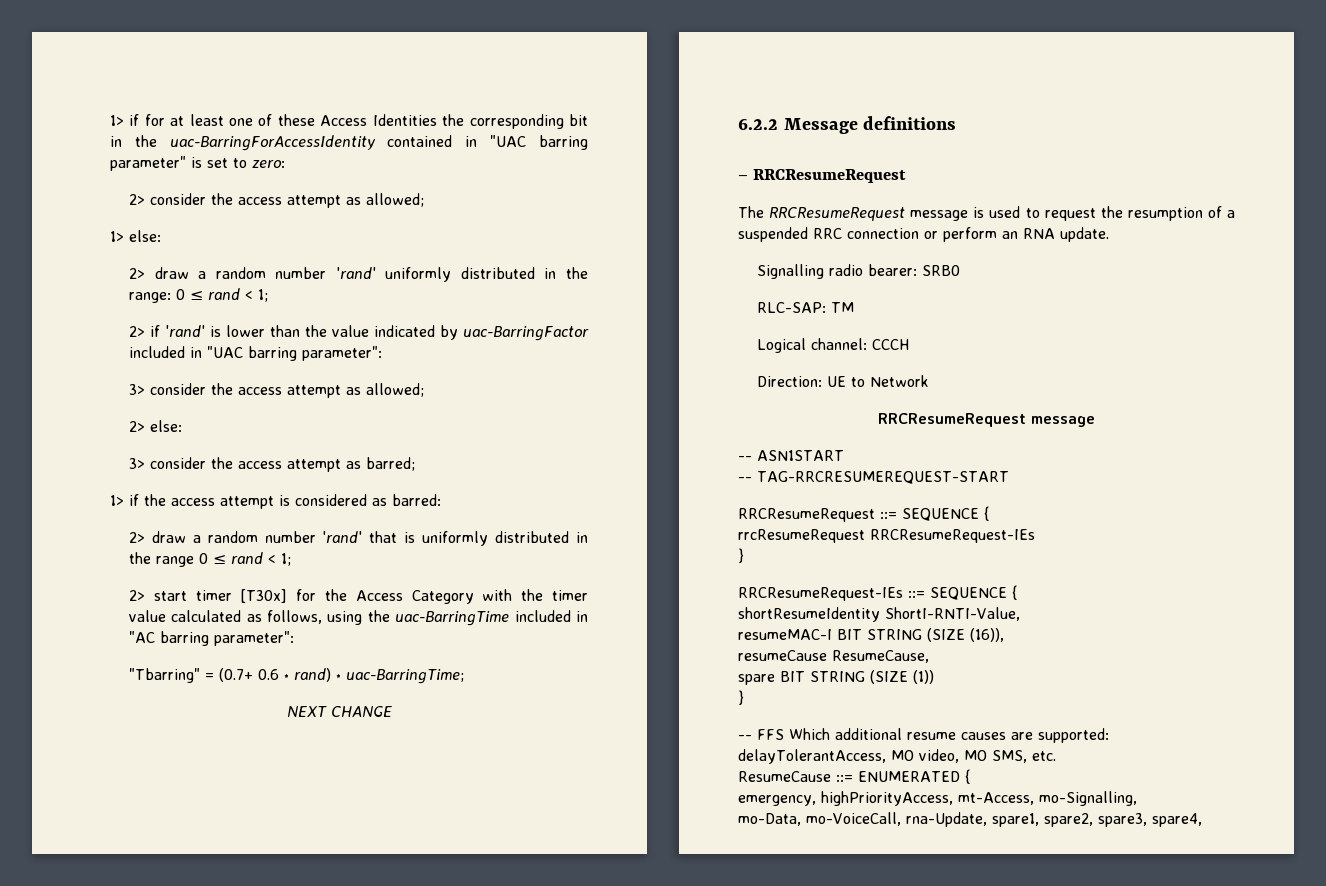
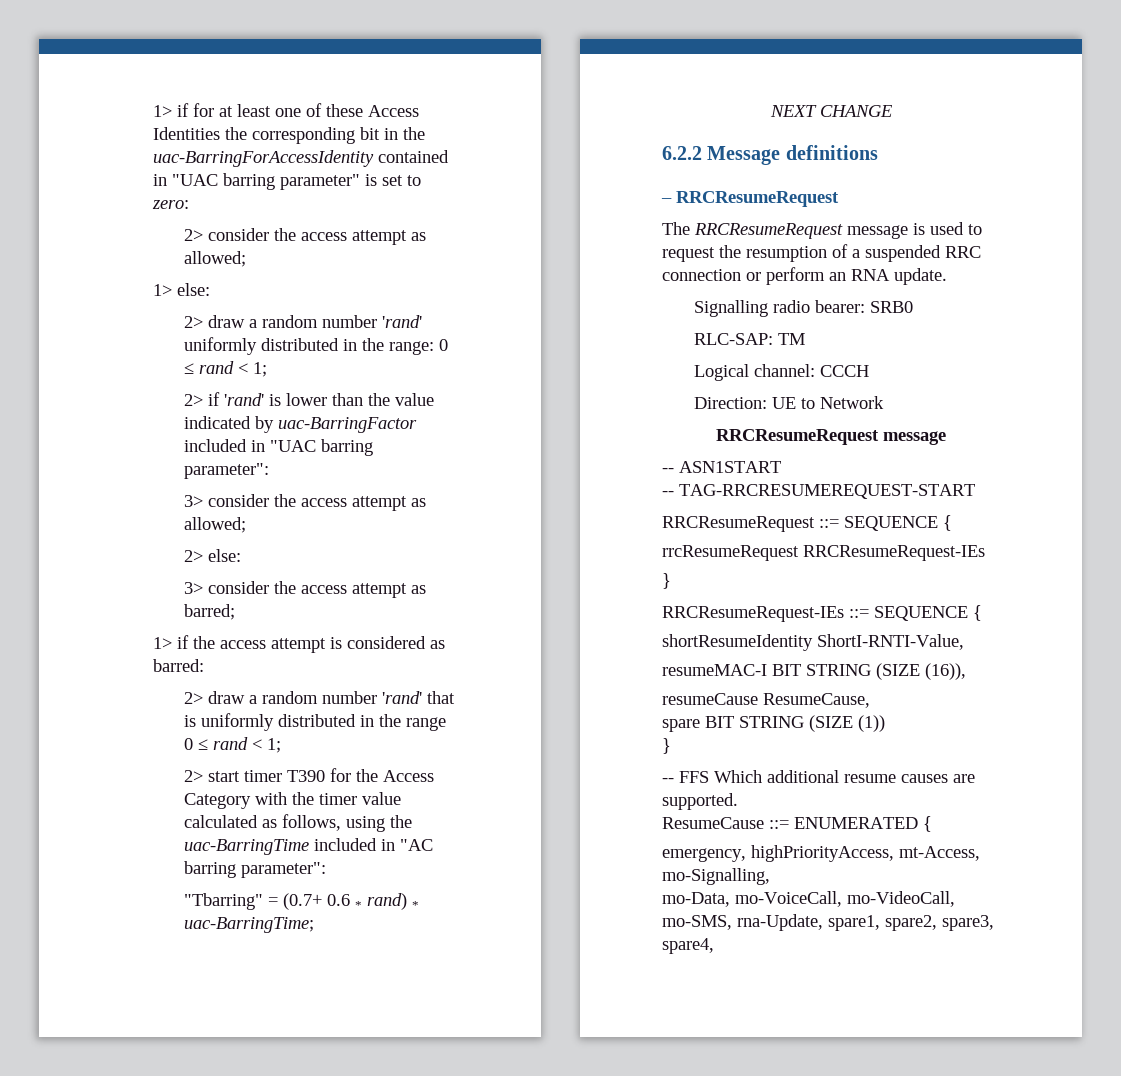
- 2> start timer [T30x] for the Access Category with the timer value calculated as follows, using the uac-BarringTime included in "AC barring parameter":
+ 2> start timer T390 for the Access Category with the timer value calculated as follows, using the uac-BarringTime included in "AC barring parameter":
- -- FFS Which additional resume causes are supported: delayTolerantAccess, MO video, MO SMS, etc.
+ -- FFS Which additional resume causes are supported.
- mo-Data, mo-VoiceCall, rna-Update, spare1, spare2, spare3, spare4,
+ mo-Data, mo-VoiceCall, mo-VideoCall, mo-SMS, rna-Update, spare1, spare2, spare3, spare4,

